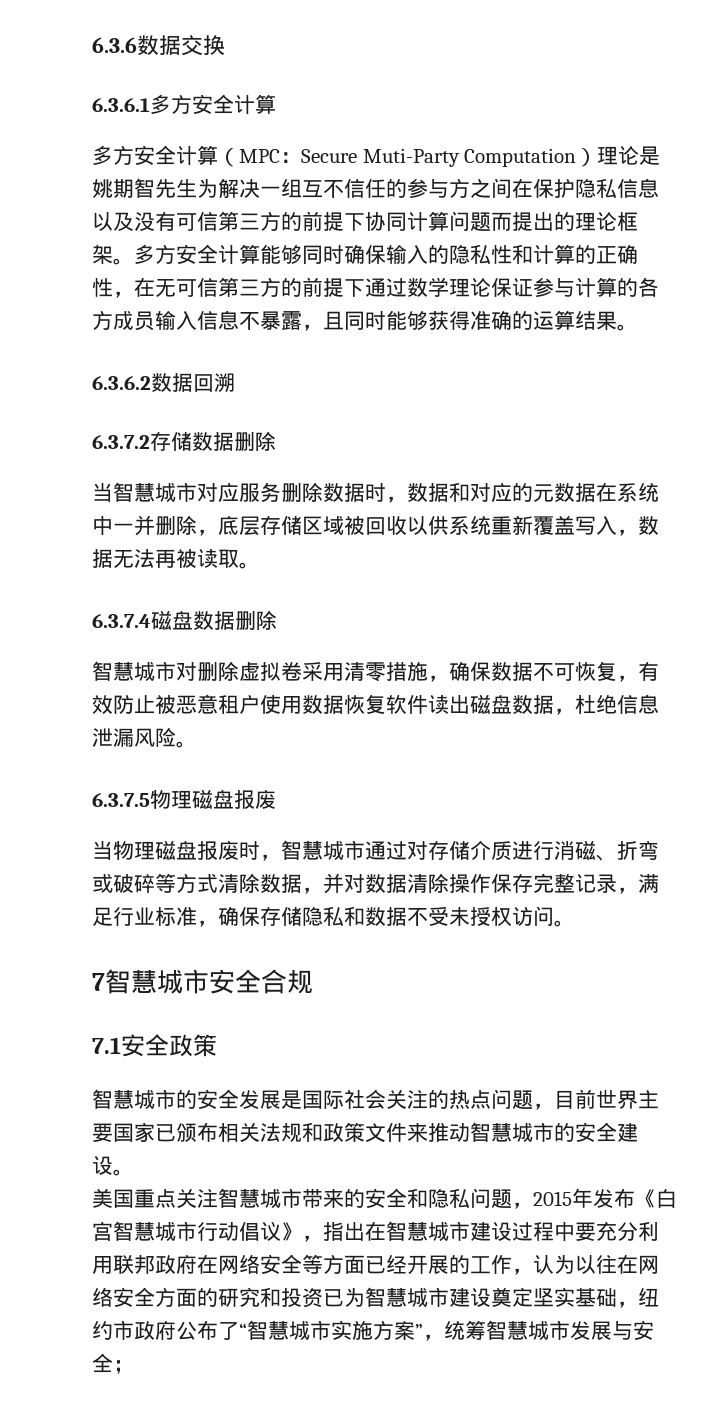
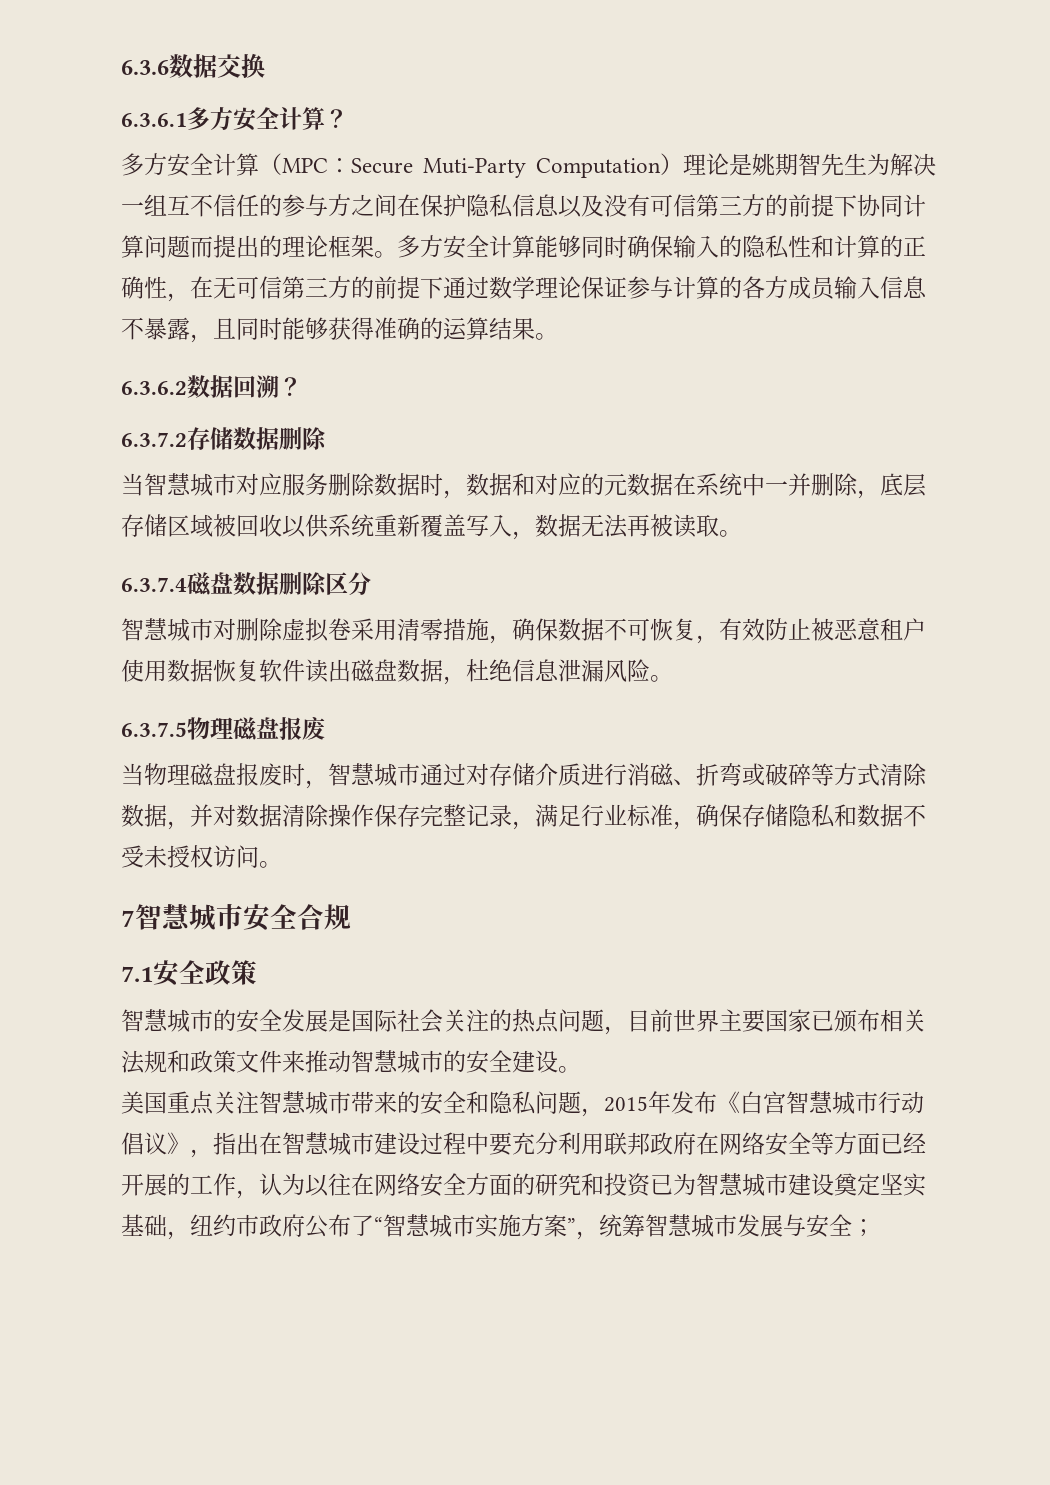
- 6.3.6.1多方安全计算
+ 6.3.6.1多方安全计算？
- 6.3.6.2数据回溯
+ 6.3.6.2数据回溯？
- 6.3.7.4磁盘数据删除
+ 6.3.7.4磁盘数据删除区分

